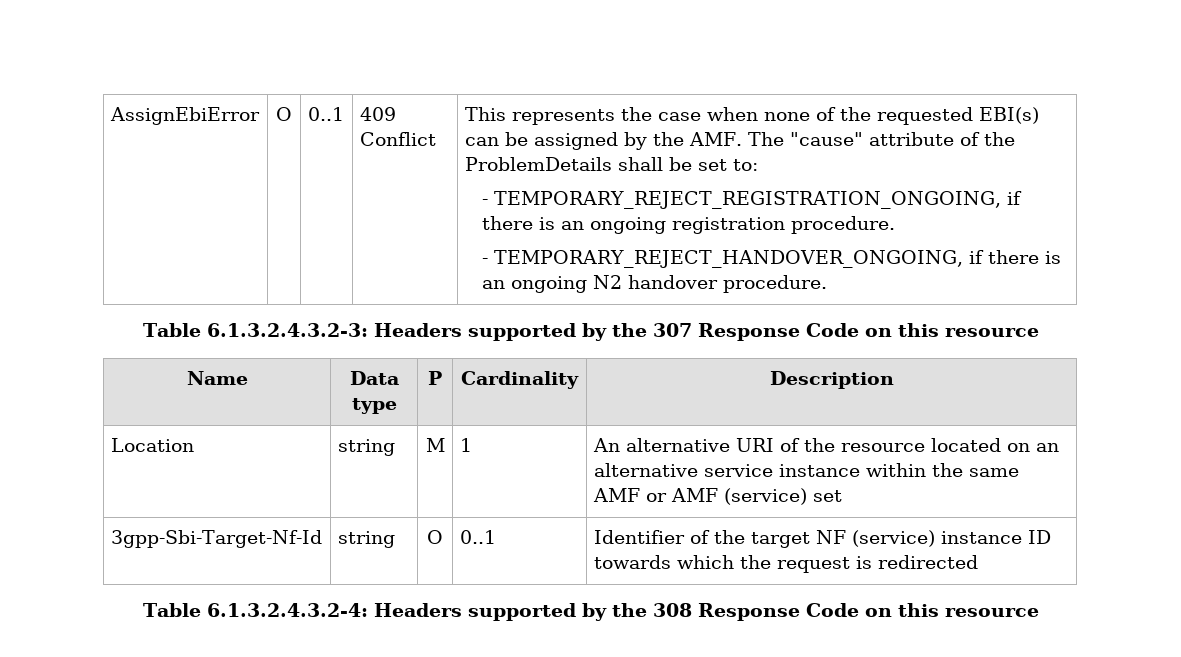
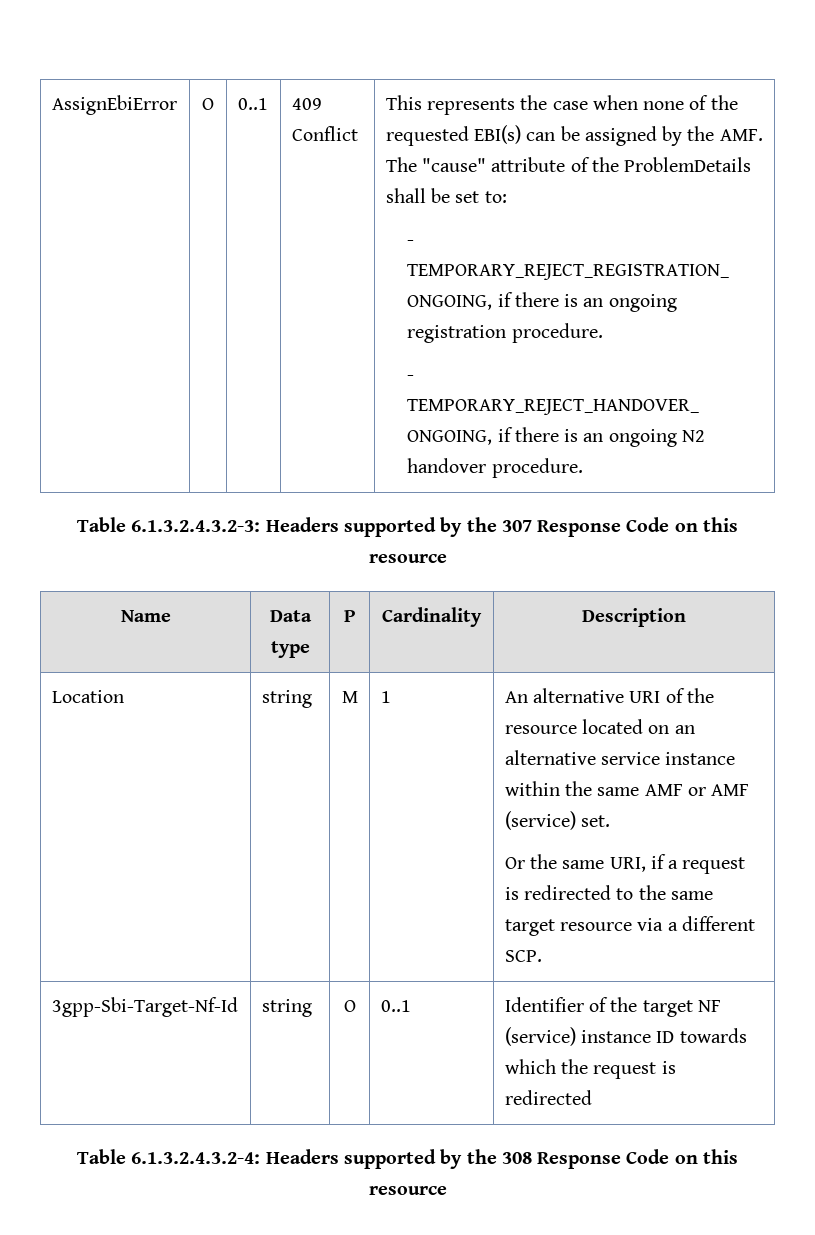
- An alternative URI of the resource located on an alternative service instance within the same AMF or AMF (service) set
+ An alternative URI of the resource located on an alternative service instance within the same AMF or AMF (service) set.
+ Or the same URI, if a request is redirected to the same target resource via a different SCP.

